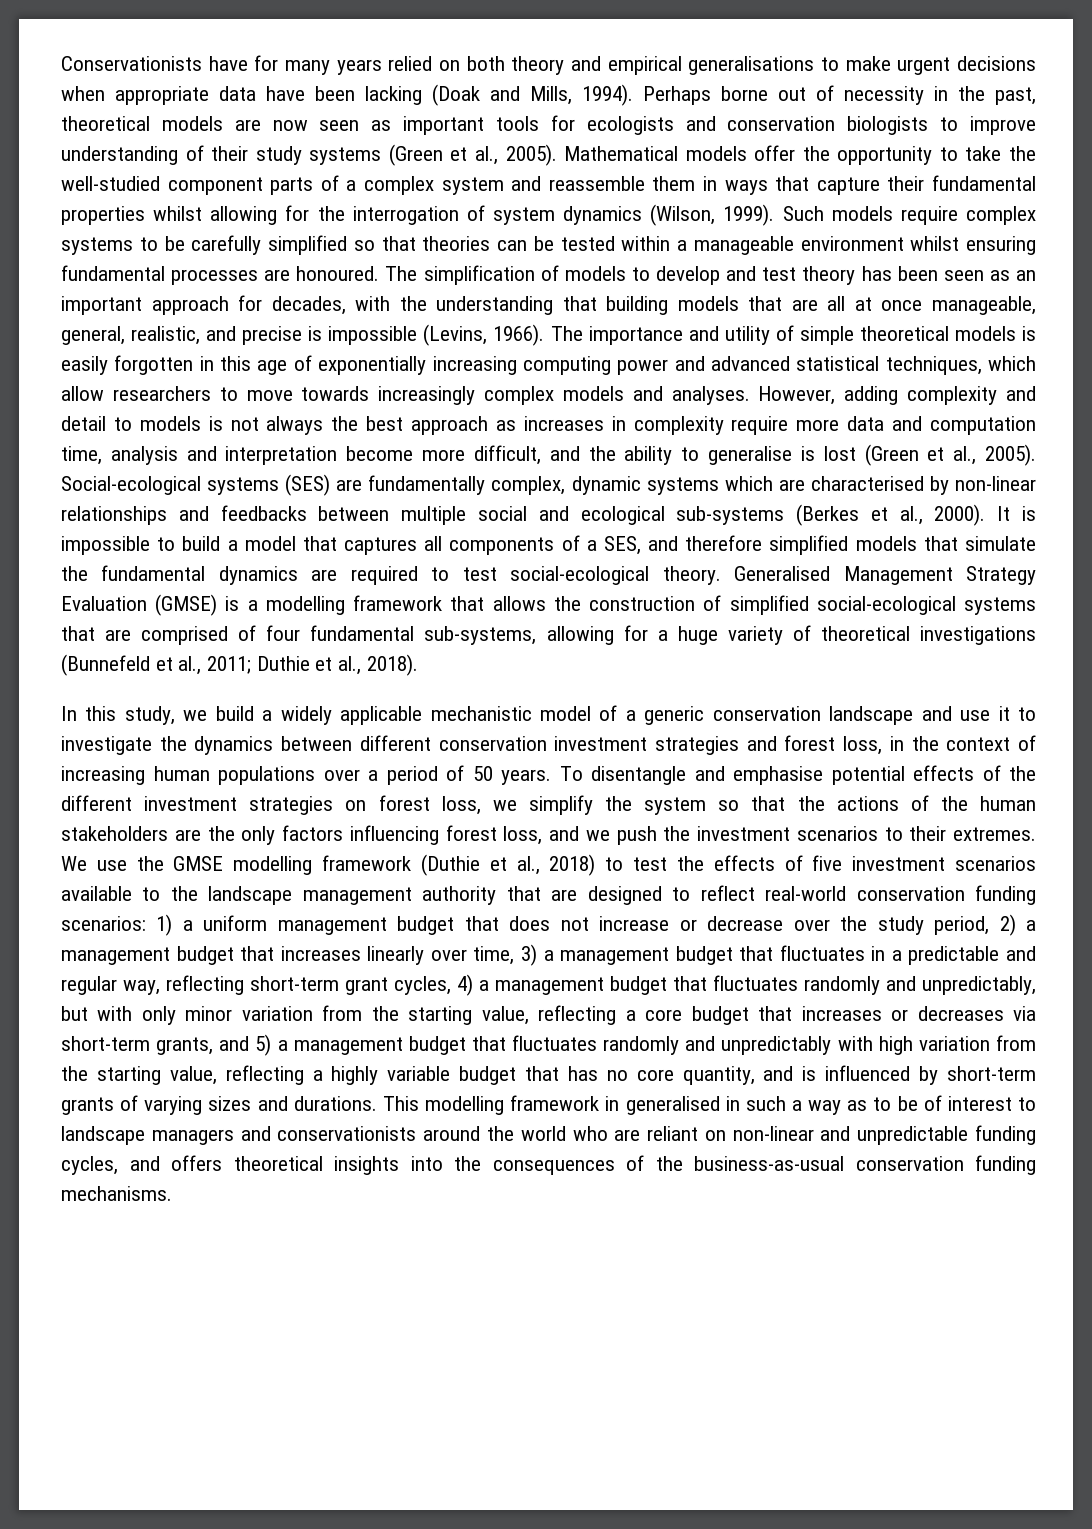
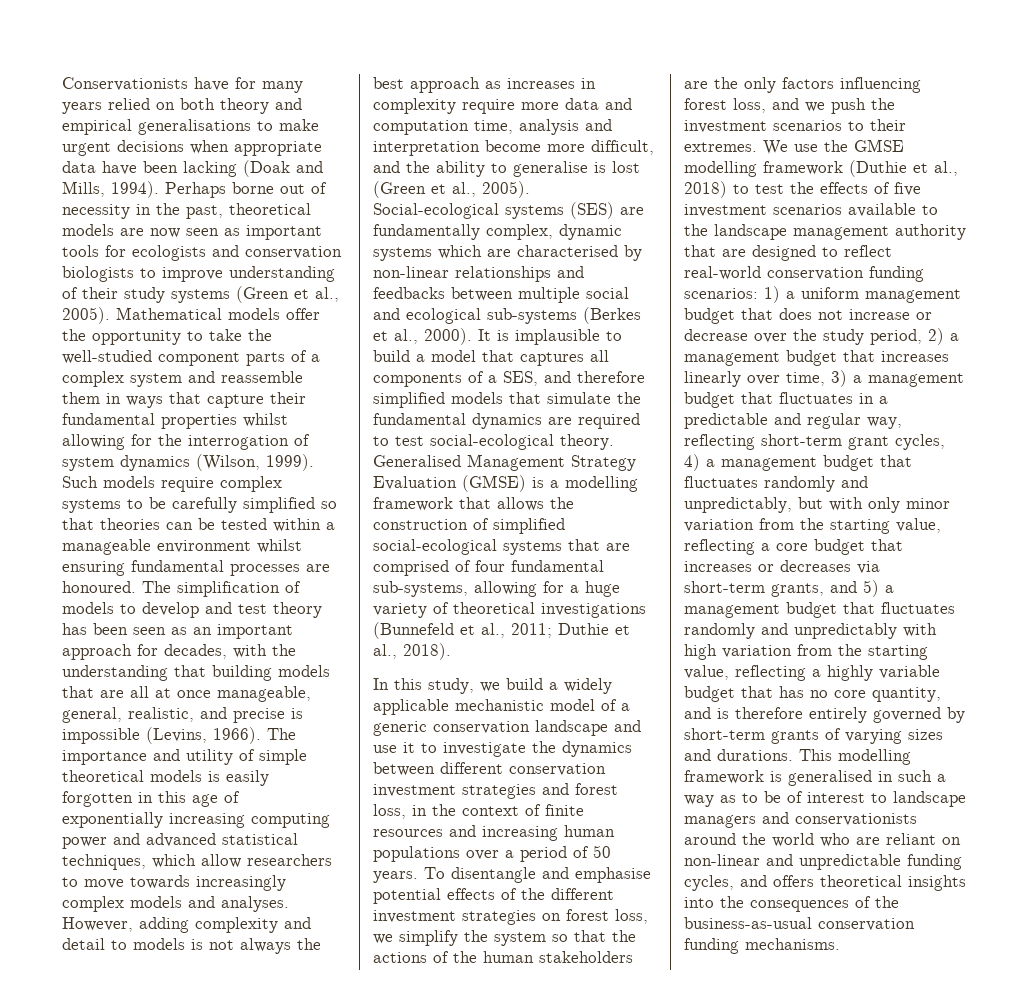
- It is impossible to build a model that captures all components of a SES, and therefore simplified models that simulate the fundamental dynamics are required to test social-ecological theory.
+ It is implausible to build a model that captures all components of a SES, and therefore simplified models that simulate the fundamental dynamics are required to test social-ecological theory.
- In this study, we build a widely applicable mechanistic model of a generic conservation landscape and use it to investigate the dynamics between different conservation investment strategies and forest loss, in the context of increasing human populations over a period of 50 years.
+ In this study, we build a widely applicable mechanistic model of a generic conservation landscape and use it to investigate the dynamics between different conservation investment strategies and forest loss, in the context of finite resources and increasing human populations over a period of 50 years.
- 1) a uniform management budget that does not increase or decrease over the study period, 2) a management budget that increases linearly over time, 3) a management budget that fluctuates in a predictable and regular way, reflecting short-term grant cycles, 4) a management budget that fluctuates randomly and unpredictably, but with only minor variation from the starting value, reflecting a core budget that increases or decreases via short-term grants, and 5) a management budget that fluctuates randomly and unpredictably with high variation from the starting value, reflecting a highly variable budget that has no core quantity, and is influenced by short-term grants of varying sizes and durations.
+ 1) a uniform management budget that does not increase or decrease over the study period, 2) a management budget that increases linearly over time, 3) a management budget that fluctuates in a predictable and regular way, reflecting short-term grant cycles, 4) a management budget that fluctuates randomly and unpredictably, but with only minor variation from the starting value, reflecting a core budget that increases or decreases via short-term grants, and 5) a management budget that fluctuates randomly and unpredictably with high variation from the starting value, reflecting a highly variable budget that has no core quantity, and is therefore entirely governed by short-term grants of varying sizes and durations.
- This modelling framework in generalised in such a way as to be of interest to landscape managers and conservationists around the world who are reliant on non-linear and unpredictable funding cycles, and offers theoretical insights into the consequences of the business-as-usual conservation funding mechanisms.
+ This modelling framework is generalised in such a way as to be of interest to landscape managers and conservationists around the world who are reliant on non-linear and unpredictable funding cycles, and offers theoretical insights into the consequences of the business-as-usual conservation funding mechanisms.

